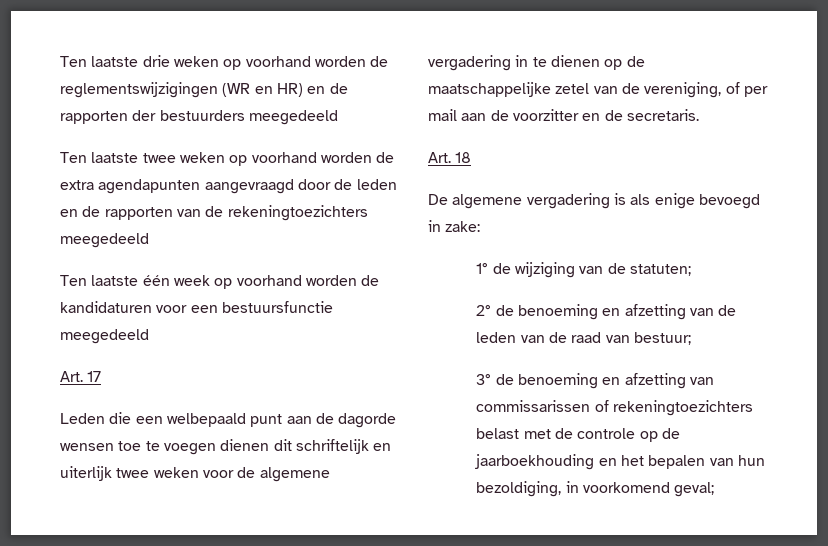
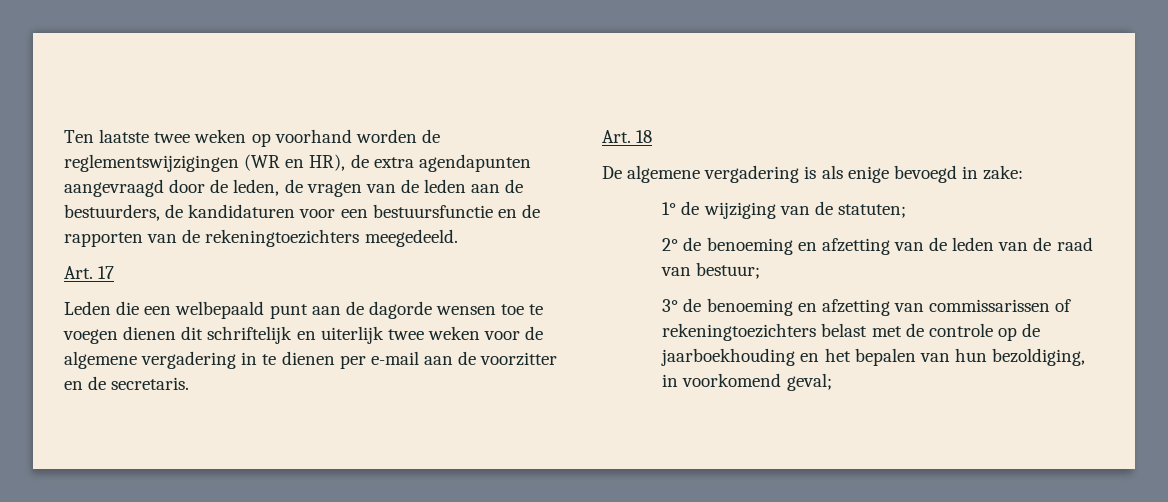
- Ten laatste drie weken op voorhand worden de reglementswijzigingen (WR en HR) en de rapporten der bestuurders meegedeeld
- Ten laatste twee weken op voorhand worden de extra agendapunten aangevraagd door de leden en de rapporten van de rekeningtoezichters meegedeeld
- Ten laatste één week op voorhand worden de kandidaturen voor een bestuursfunctie meegedeeld
+ Ten laatste twee weken op voorhand worden de reglementswijzigingen (WR en HR), de extra agendapunten aangevraagd door de leden, de vragen van de leden aan de bestuurders, de kandidaturen voor een bestuursfunctie en de rapporten van de rekeningtoezichters meegedeeld.
- Leden die een welbepaald punt aan de dagorde wensen toe te voegen dienen dit schriftelijk en uiterlijk twee weken voor de algemene vergadering in te dienen op de maatschappelijke zetel van de vereniging, of per mail aan de voorzitter en de secretaris.
+ Leden die een welbepaald punt aan de dagorde wensen toe te voegen dienen dit schriftelijk en uiterlijk twee weken voor de algemene vergadering in te dienen per e-mail aan de voorzitter en de secretaris.

